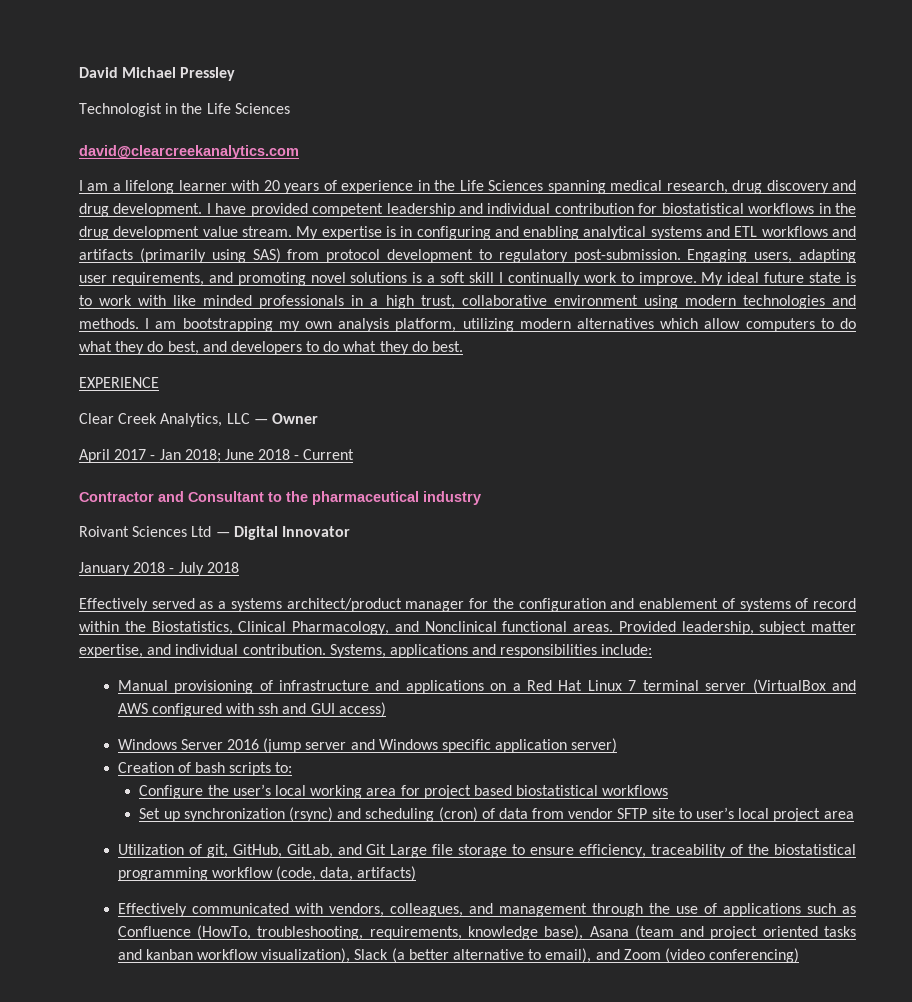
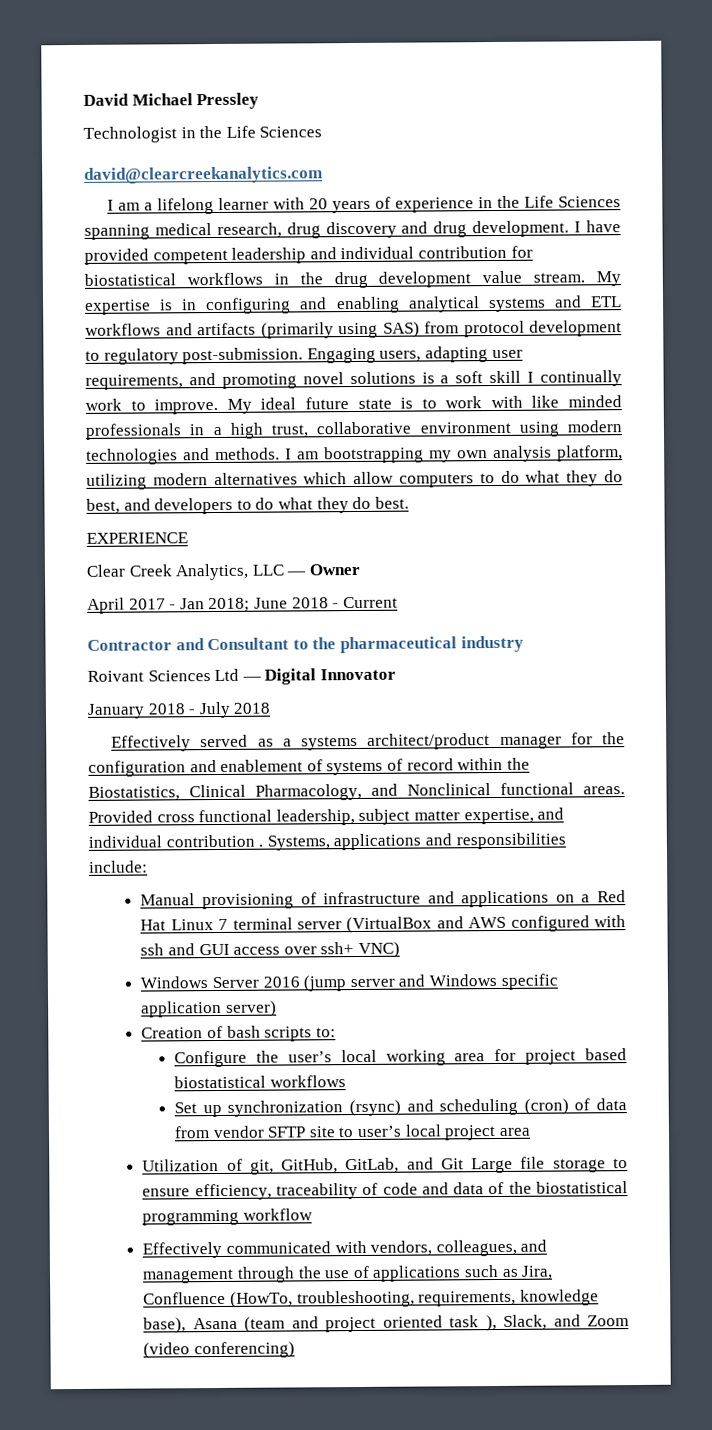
- Provided leadership, subject matter expertise, and individual contribution.
+ Provided cross functional leadership, subject matter expertise, and individual contribution .
- Manual provisioning of infrastructure and applications on a Red Hat Linux 7 terminal server (VirtualBox and AWS configured with ssh and GUI access)
+ Manual provisioning of infrastructure and applications on a Red Hat Linux 7 terminal server (VirtualBox and AWS configured with ssh and GUI access over ssh+ VNC)
- Utilization of git, GitHub, GitLab, and Git Large file storage to ensure efficiency, traceability of the biostatistical programming workflow (code, data, artifacts)
+ Utilization of git, GitHub, GitLab, and Git Large file storage to ensure efficiency, traceability of code and data of the biostatistical programming workflow
- Effectively communicated with vendors, colleagues, and management through the use of applications such as Confluence (HowTo, troubleshooting, requirements, knowledge base), Asana (team and project oriented tasks and kanban workflow visualization), Slack (a better alternative to email), and Zoom (video conferencing)
+ Effectively communicated with vendors, colleagues, and management through the use of applications such as Jira, Confluence (HowTo, troubleshooting, requirements, knowledge base), Asana (team and project oriented task ), Slack, and Zoom (video conferencing)

